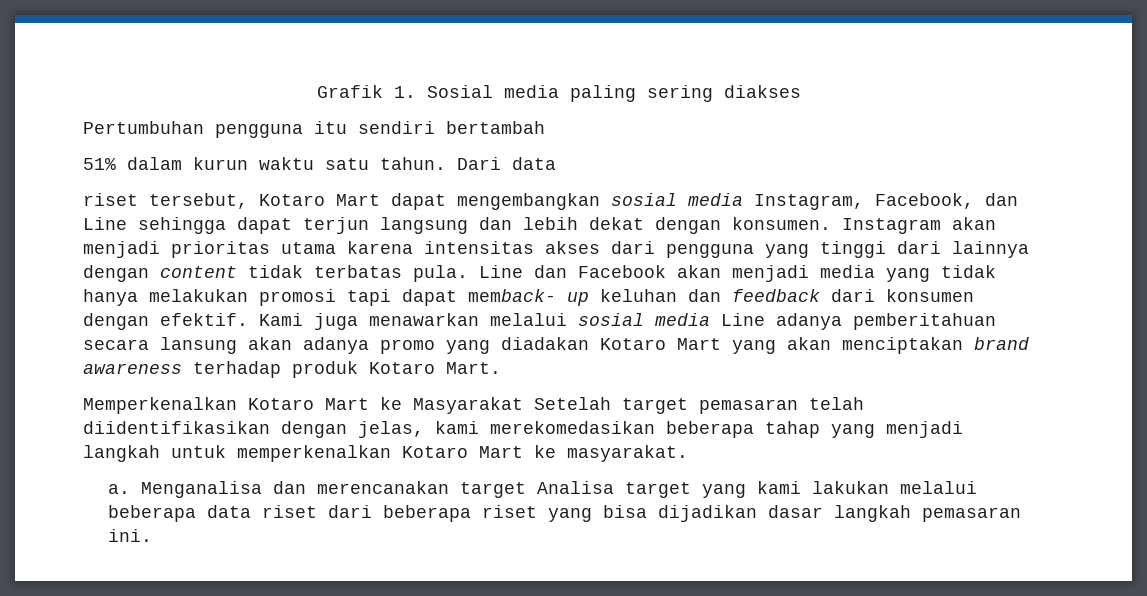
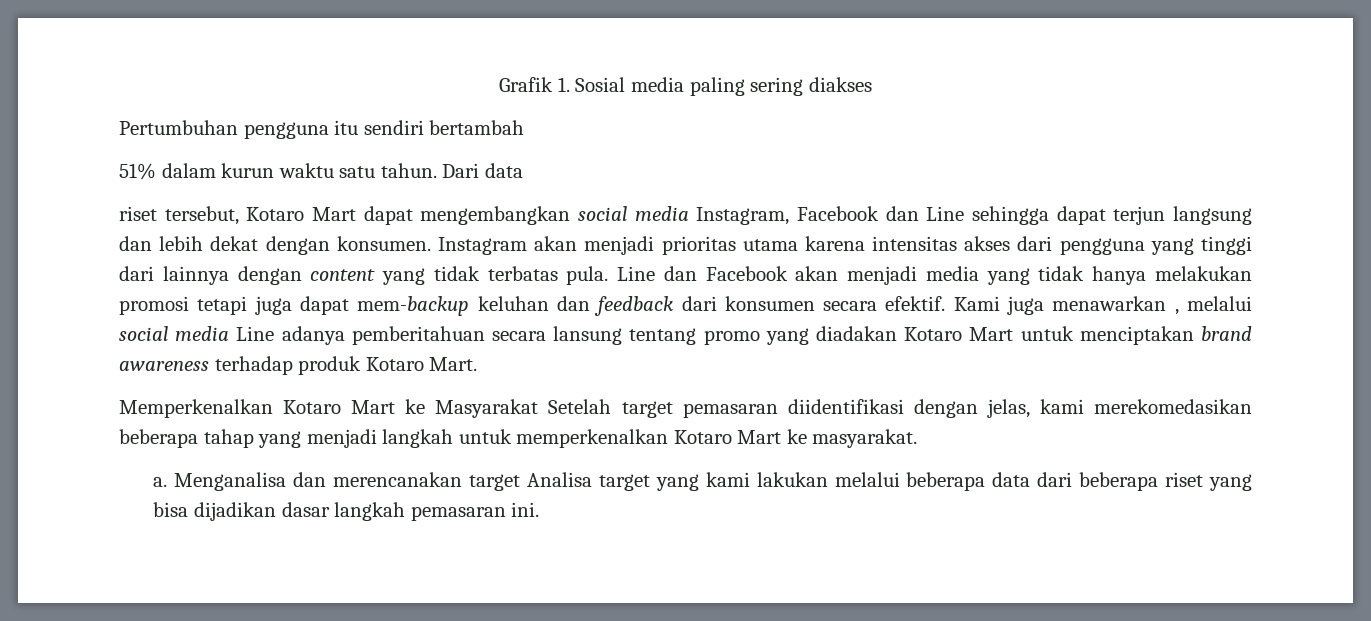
- riset tersebut, Kotaro Mart dapat mengembangkan sosial media Instagram, Facebook, dan Line sehingga dapat terjun langsung dan lebih dekat dengan konsumen.
+ riset tersebut, Kotaro Mart dapat mengembangkan social media Instagram, Facebook dan Line sehingga dapat terjun langsung dan lebih dekat dengan konsumen.
- Instagram akan menjadi prioritas utama karena intensitas akses dari pengguna yang tinggi dari lainnya dengan content tidak terbatas pula.
+ Instagram akan menjadi prioritas utama karena intensitas akses dari pengguna yang tinggi dari lainnya dengan content yang tidak terbatas pula.
- Line dan Facebook akan menjadi media yang tidak hanya melakukan promosi tapi dapat memback- up keluhan dan feedback dari konsumen dengan efektif.
+ Line dan Facebook akan menjadi media yang tidak hanya melakukan promosi tetapi juga dapat mem-backup keluhan dan feedback dari konsumen secara efektif.
- Kami juga menawarkan melalui sosial media Line adanya pemberitahuan secara lansung akan adanya promo yang diadakan Kotaro Mart yang akan menciptakan brand awareness terhadap produk Kotaro Mart.
+ Kami juga menawarkan , melalui social media Line adanya pemberitahuan secara lansung tentang promo yang diadakan Kotaro Mart untuk menciptakan brand awareness terhadap produk Kotaro Mart.
- Memperkenalkan Kotaro Mart ke Masyarakat Setelah target pemasaran telah diidentifikasikan dengan jelas, kami merekomedasikan beberapa tahap yang menjadi langkah untuk memperkenalkan Kotaro Mart ke masyarakat.
+ Memperkenalkan Kotaro Mart ke Masyarakat Setelah target pemasaran diidentifikasi dengan jelas, kami merekomedasikan beberapa tahap yang menjadi langkah untuk memperkenalkan Kotaro Mart ke masyarakat.
- Menganalisa dan merencanakan target Analisa target yang kami lakukan melalui beberapa data riset dari beberapa riset yang bisa dijadikan dasar langkah pemasaran ini.
+ Menganalisa dan merencanakan target Analisa target yang kami lakukan melalui beberapa data dari beberapa riset yang bisa dijadikan dasar langkah pemasaran ini.

